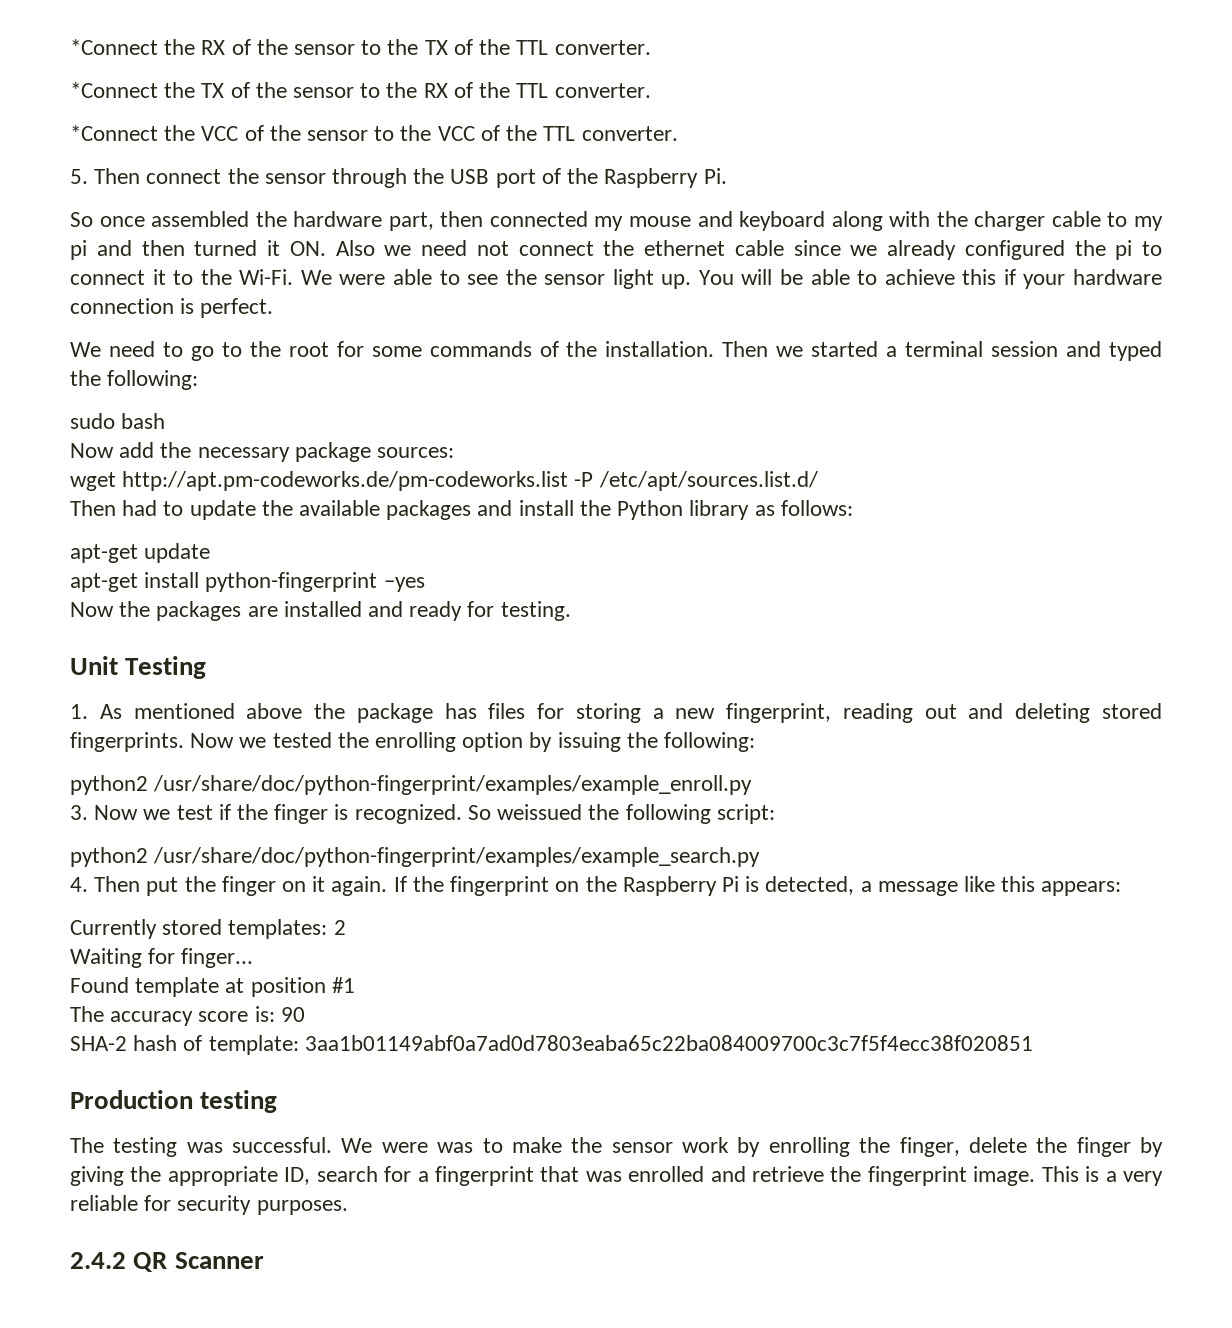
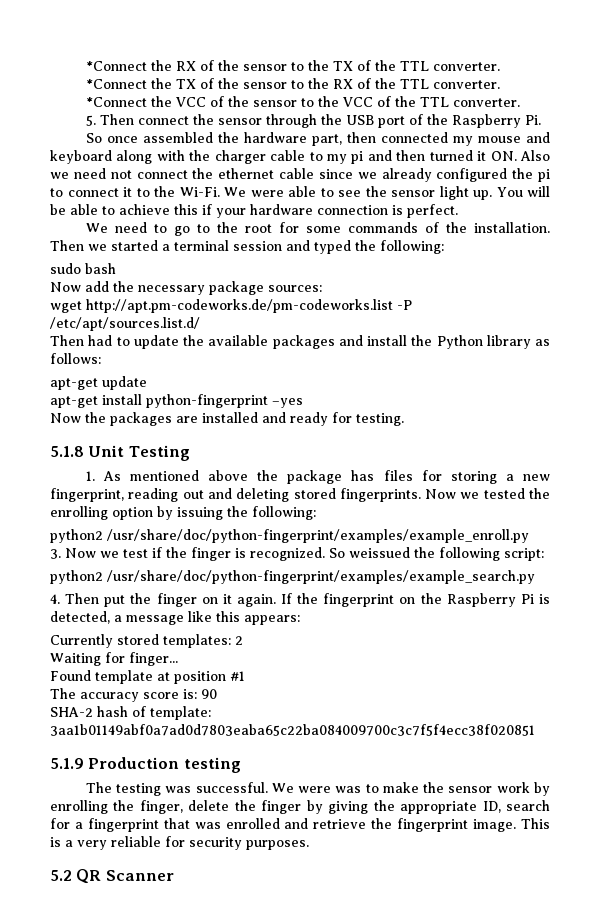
- Unit Testing
+ 5.1.8 Unit Testing
- Production testing
+ 5.1.9 Production testing
- 2.4.2 QR Scanner
+ 5.2 QR Scanner

